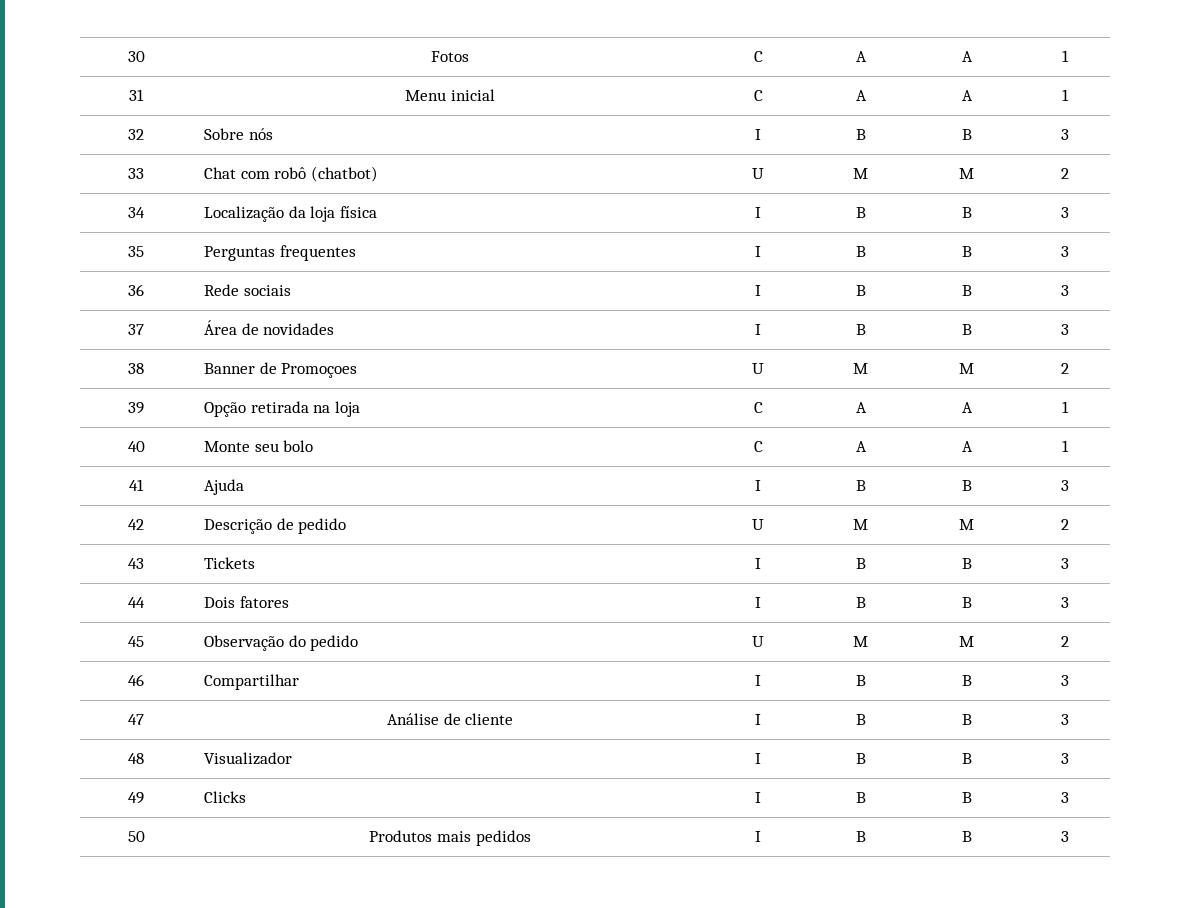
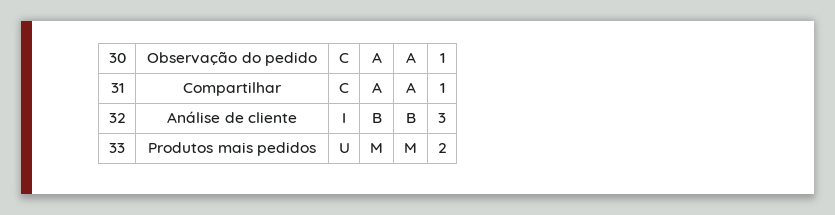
- 30 | Fotos | C | A | A | 1
+ 30 | Observação do pedido | C | A | A | 1
- 31 | Menu inicial | C | A | A | 1
+ 31 | Compartilhar | C | A | A | 1
- 32 | Sobre nós | I | B | B | 3
- 33 | Chat com robô (chatbot) | U | M | M | 2
- 34 | Localização da loja física | I | B | B | 3
- 35 | Perguntas frequentes | I | B | B | 3
- 36 | Rede sociais | I | B | B | 3
- 37 | Área de novidades | I | B | B | 3
- 38 | Banner de Promoçoes | U | M | M | 2
- 39 | Opção retirada na loja | C | A | A | 1
- 40 | Monte seu bolo | C | A | A | 1
- 41 | Ajuda | I | B | B | 3
- 42 | Descrição de pedido | U | M | M | 2
- 43 | Tickets | I | B | B | 3
- 44 | Dois fatores | I | B | B | 3
- 45 | Observação do pedido | U | M | M | 2
- 46 | Compartilhar | I | B | B | 3
- 47 | Análise de cliente | I | B | B | 3
+ 32 | Análise de cliente | I | B | B | 3
- 48 | Visualizador | I | B | B | 3
- 49 | Clicks | I | B | B | 3
- 50 | Produtos mais pedidos | I | B | B | 3
+ 33 | Produtos mais pedidos | U | M | M | 2

